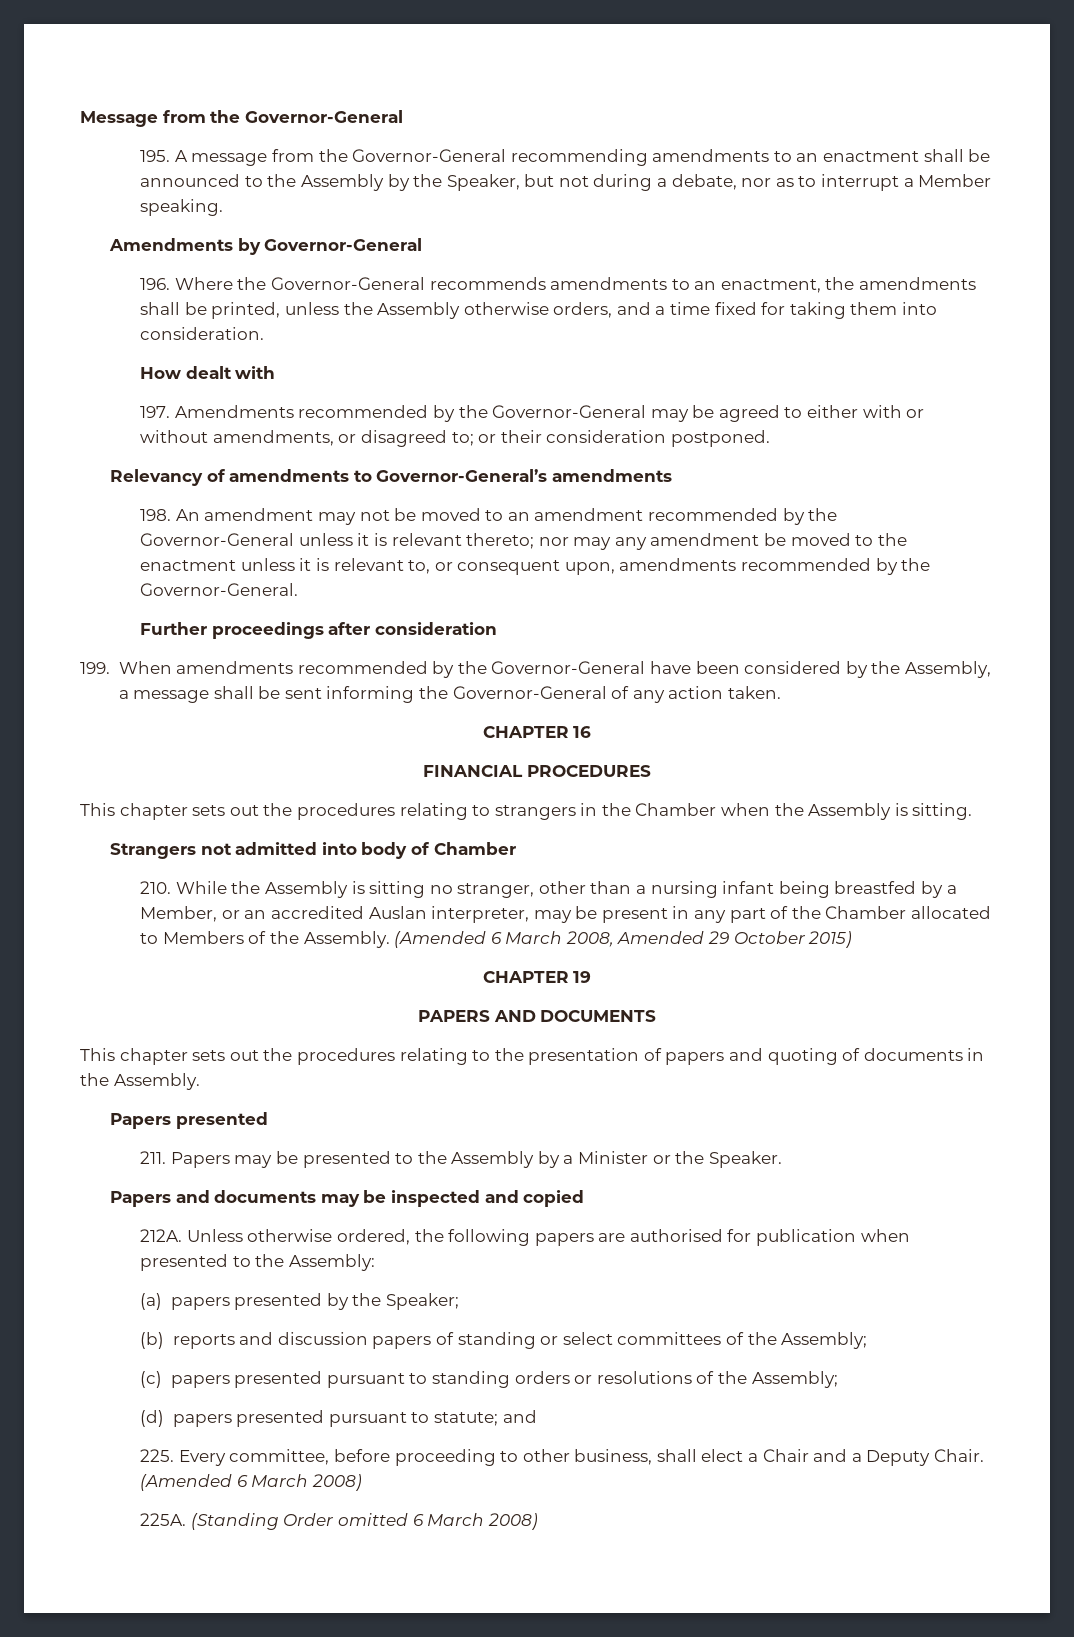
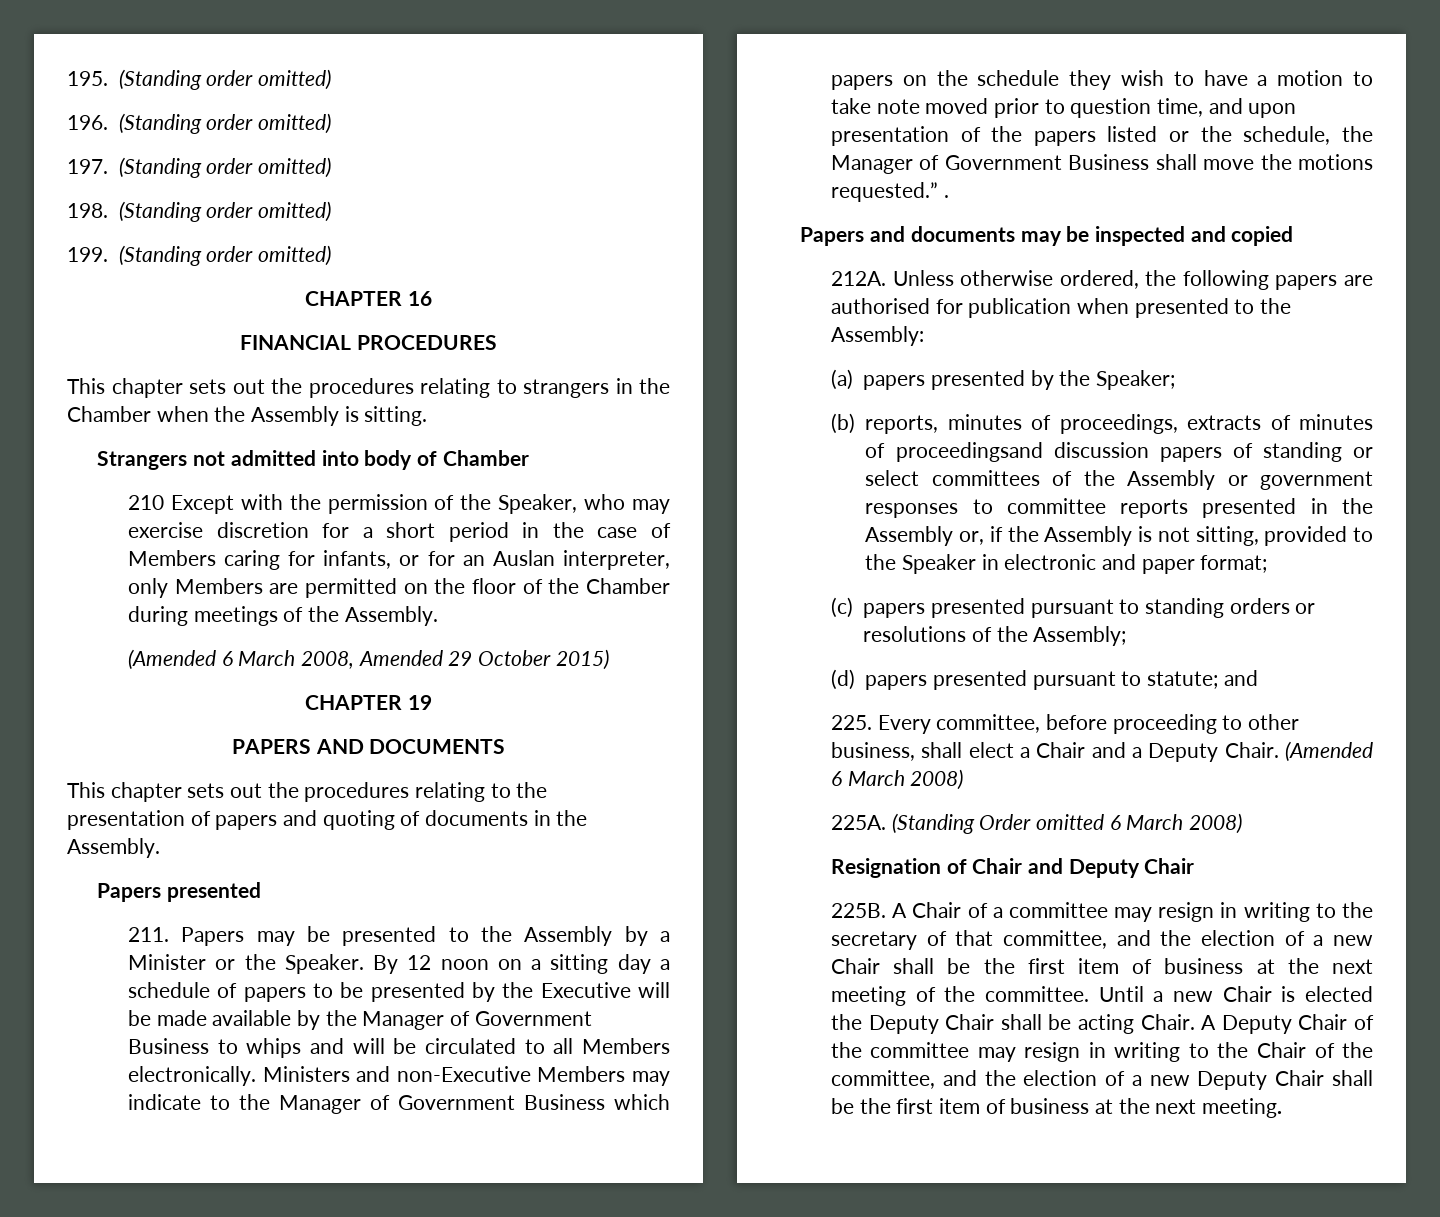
- Message from the Governor-General
- 195. A message from the Governor-General recommending amendments to an enactment shall be announced to the Assembly by the Speaker, but not during a debate, nor as to interrupt a Member speaking.
- Amendments by Governor-General
- 196. Where the Governor-General recommends amendments to an enactment, the amendments shall be printed, unless the Assembly otherwise orders, and a time fixed for taking them into consideration.
- How dealt with
- 197. Amendments recommended by the Governor-General may be agreed to either with or without amendments, or disagreed to; or their consideration postponed.
- Relevancy of amendments to Governor-General’s amendments
- 198. An amendment may not be moved to an amendment recommended by the Governor-General unless it is relevant thereto; nor may any amendment be moved to the enactment unless it is relevant to, or consequent upon, amendments recommended by the Governor-General.
- Further proceedings after consideration
- 199. When amendments recommended by the Governor-General have been considered by the Assembly, a message shall be sent informing the Governor-General of any action taken.
+ 195. (Standing order omitted)
+ 196. (Standing order omitted)
+ 197. (Standing order omitted)
+ 198. (Standing order omitted)
+ 199. (Standing order omitted)
- 210. While the Assembly is sitting no stranger, other than a nursing infant being breastfed by a Member, or an accredited Auslan interpreter, may be present in any part of the Chamber allocated to Members of the Assembly. (Amended 6 March 2008, Amended 29 October 2015)
+ 210 Except with the permission of the Speaker, who may exercise discretion for a short period in the case of Members caring for infants, or for an Auslan interpreter, only Members are permitted on the floor of the Chamber during meetings of the Assembly.
+ (Amended 6 March 2008, Amended 29 October 2015)
+ By 12 noon on a sitting day a schedule of papers to be presented by the Executive will be made available by the Manager of Government Business to whips and will be circulated to all Members electronically. Ministers and non-Executive Members may indicate to the Manager of Government Business which papers on the schedule they wish to have a motion to take note moved prior to question time, and upon presentation of the papers listed or the schedule, the Manager of Government Business shall move the motions requested.” .
- (b) reports and discussion papers of standing or select committees of the Assembly;
+ (b) reports, minutes of proceedings, extracts of minutes of proceedingsand discussion papers of standing or select committees of the Assembly or government responses to committee reports presented in the Assembly or, if the Assembly is not sitting, provided to the Speaker in electronic and paper format;
+ Resignation of Chair and Deputy Chair
+ 225B. A Chair of a committee may resign in writing to the secretary of that committee, and the election of a new Chair shall be the first item of business at the next meeting of the committee. Until a new Chair is elected the Deputy Chair shall be acting Chair. A Deputy Chair of the committee may resign in writing to the Chair of the committee, and the election of a new Deputy Chair shall be the first item of business at the next meeting.

